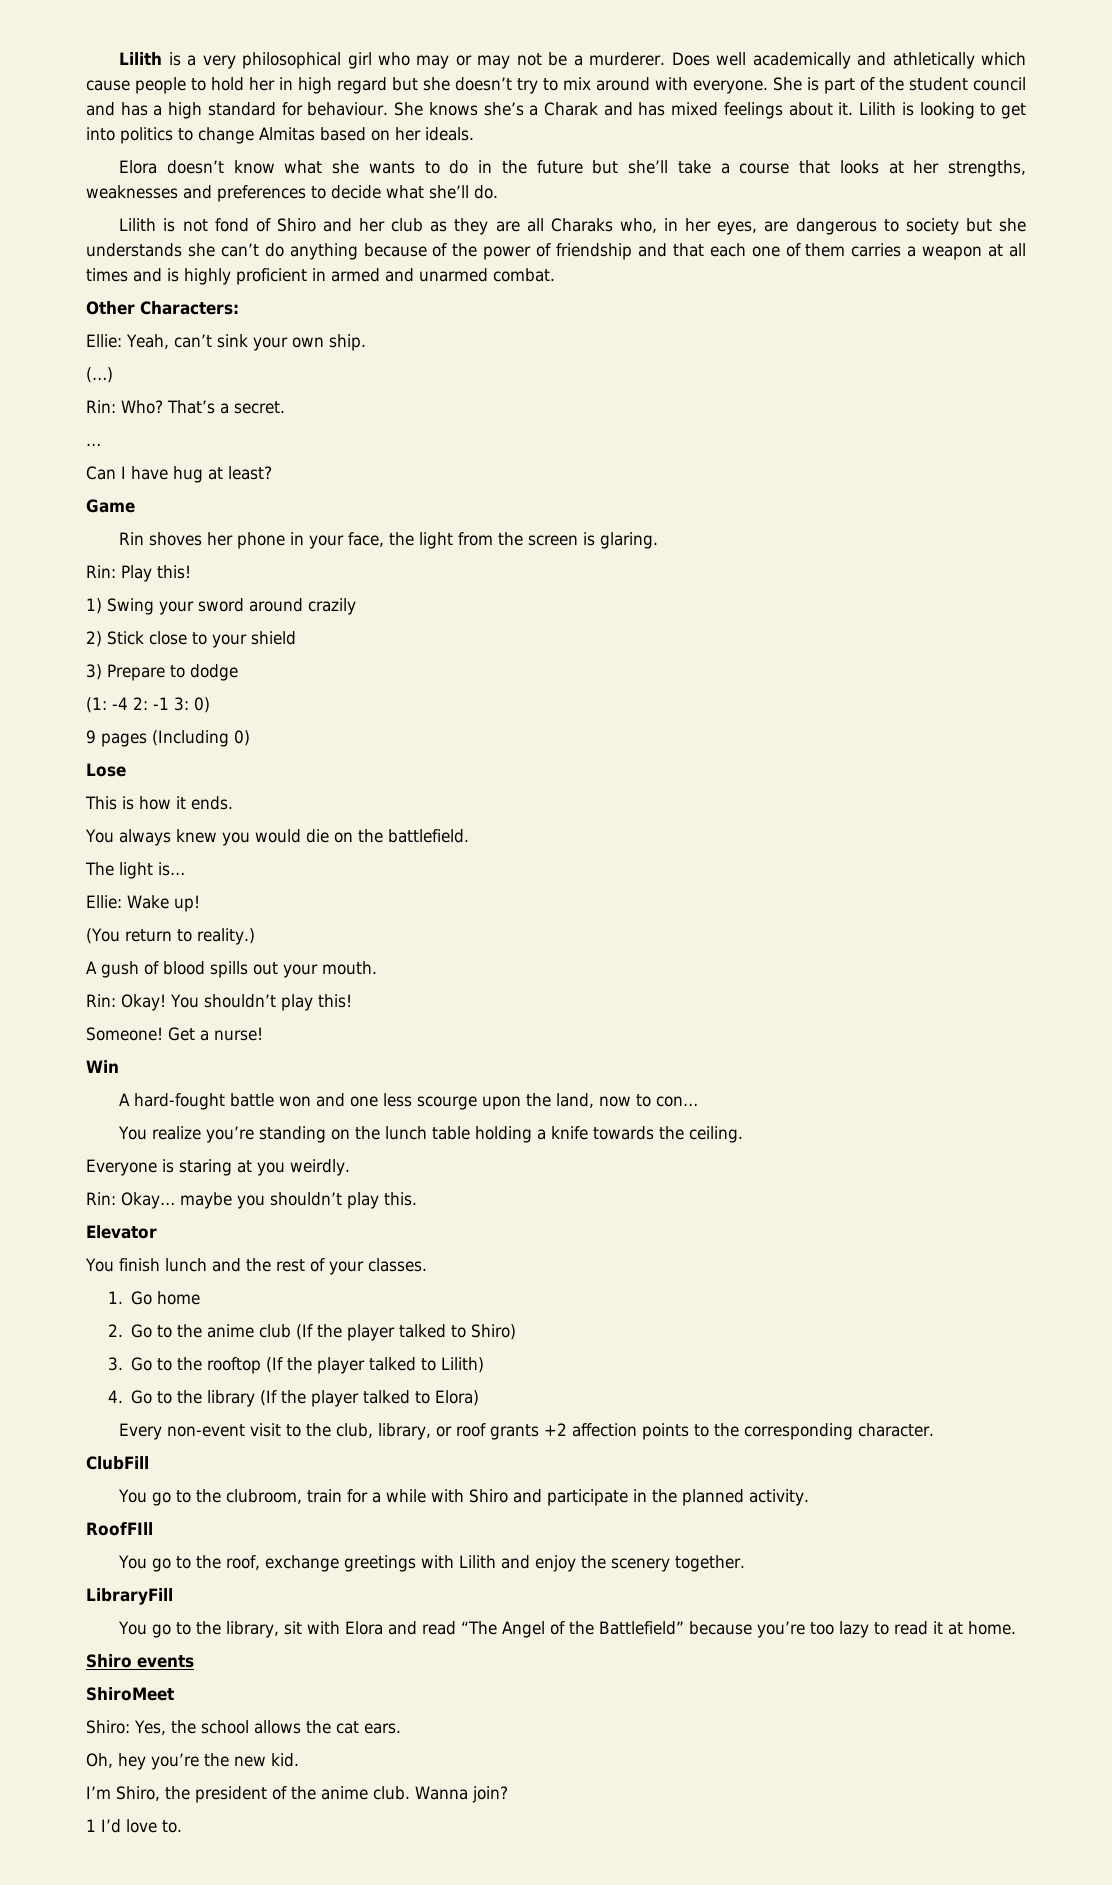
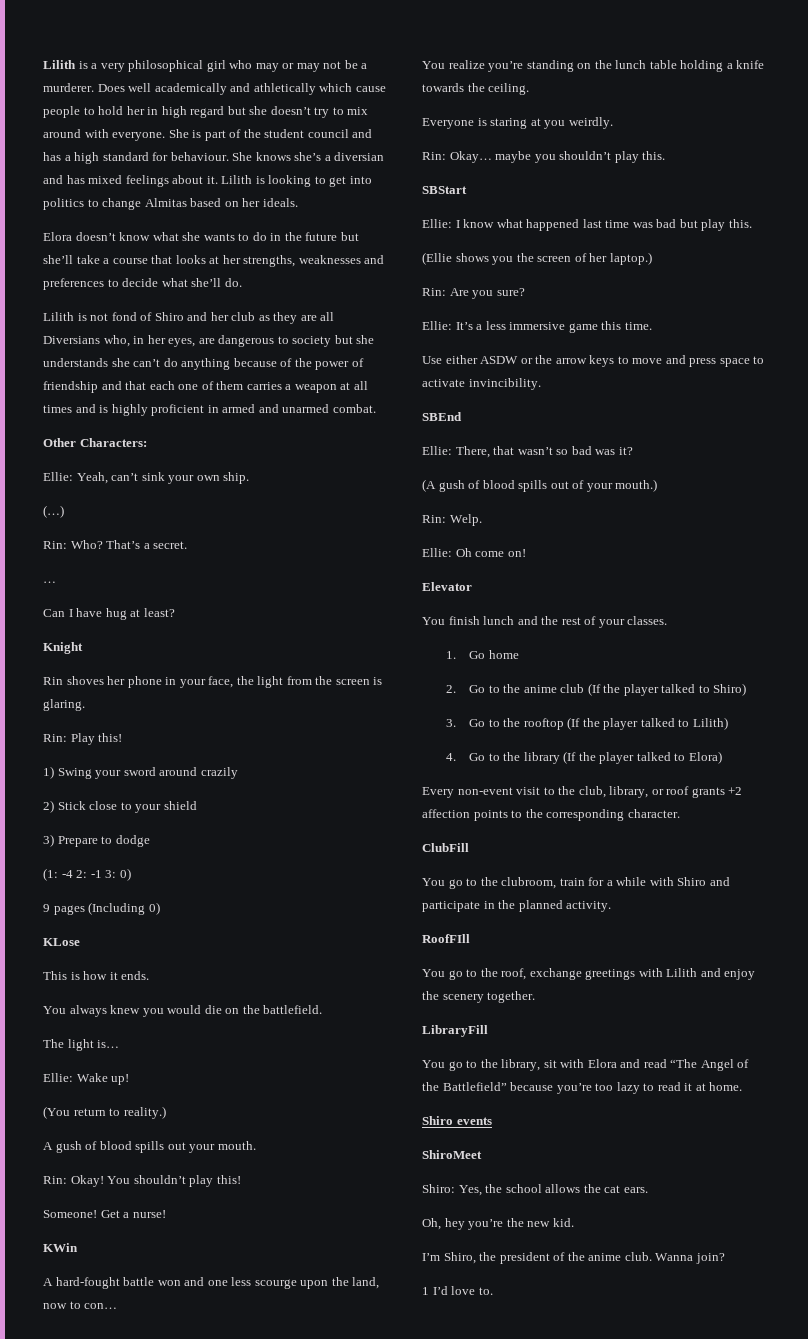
- She knows she’s a Charak and has mixed feelings about it.
+ She knows she’s a diversian and has mixed feelings about it.
- Lilith is not fond of Shiro and her club as they are all Charaks who, in her eyes, are dangerous to society but she understands she can’t do anything because of the power of friendship and that each one of them carries a weapon at all times and is highly proficient in armed and unarmed combat.
+ Lilith is not fond of Shiro and her club as they are all Diversians who, in her eyes, are dangerous to society but she understands she can’t do anything because of the power of friendship and that each one of them carries a weapon at all times and is highly proficient in armed and unarmed combat.
- Game
+ Knight
- Lose
+ KLose
- Win
+ KWin
+ SBStart
+ Ellie: I know what happened last time was bad but play this.
+ (Ellie shows you the screen of her laptop.)
+ Rin: Are you sure?
+ Ellie: It’s a less immersive game this time.
+ Use either ASDW or the arrow keys to move and press space to activate invincibility.
+ SBEnd
+ Ellie: There, that wasn’t so bad was it?
+ (A gush of blood spills out of your mouth.)
+ Rin: Welp.
+ Ellie: Oh come on!

